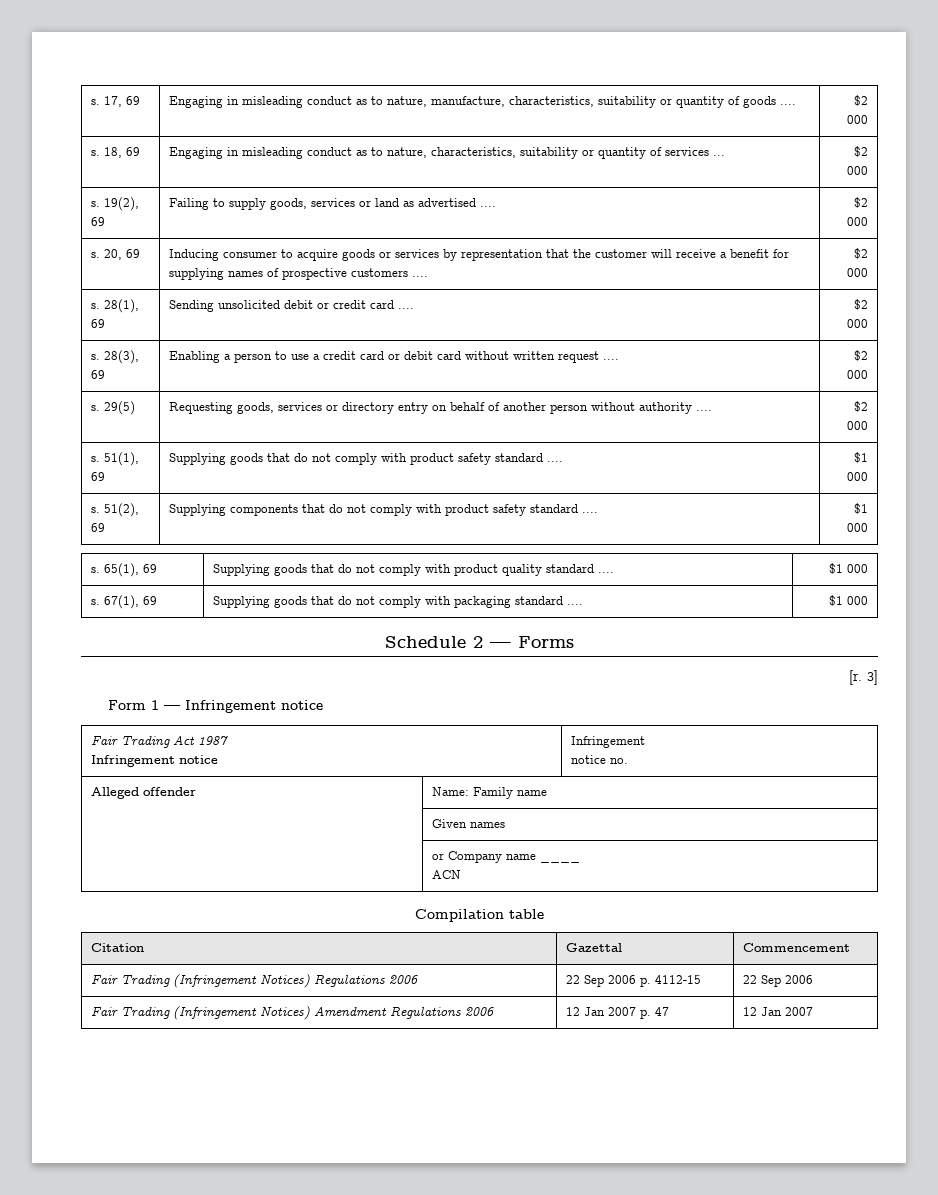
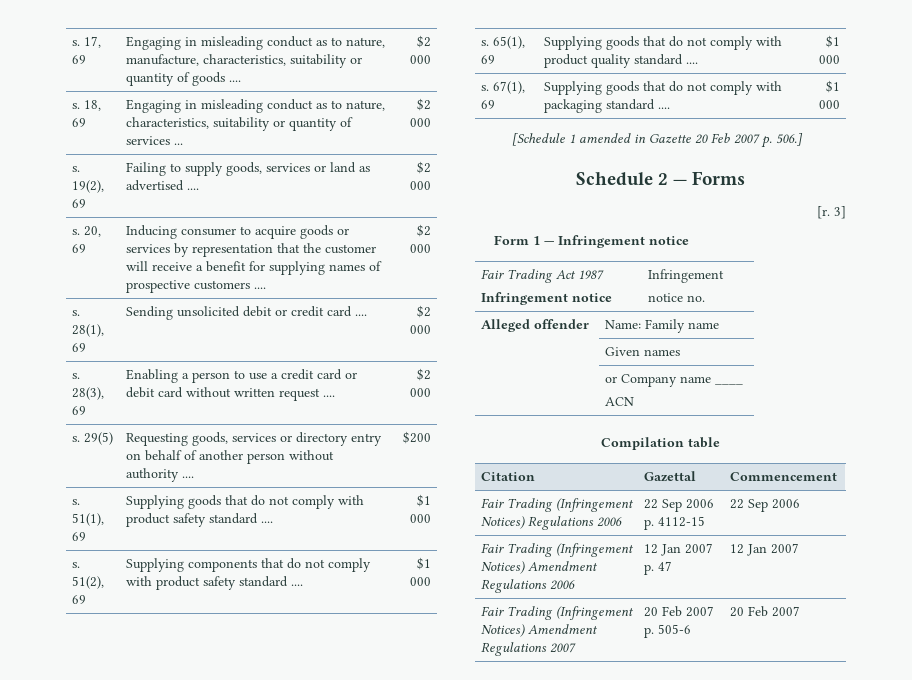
- s. 29(5) | Requesting goods, services or directory entry on behalf of another person without authority .... | $2 000
+ s. 29(5) | Requesting goods, services or directory entry on behalf of another person without authority .... | $200
+ [Schedule 1 amended in Gazette 20 Feb 2007 p. 506.]
+ Fair Trading (Infringement Notices) Amendment Regulations 2007 | 20 Feb 2007 p. 505-6 | 20 Feb 2007

